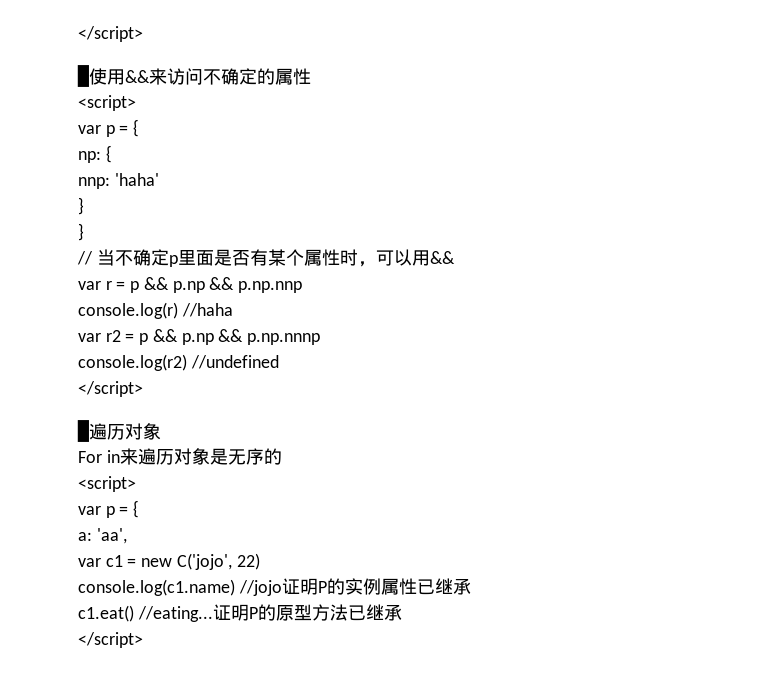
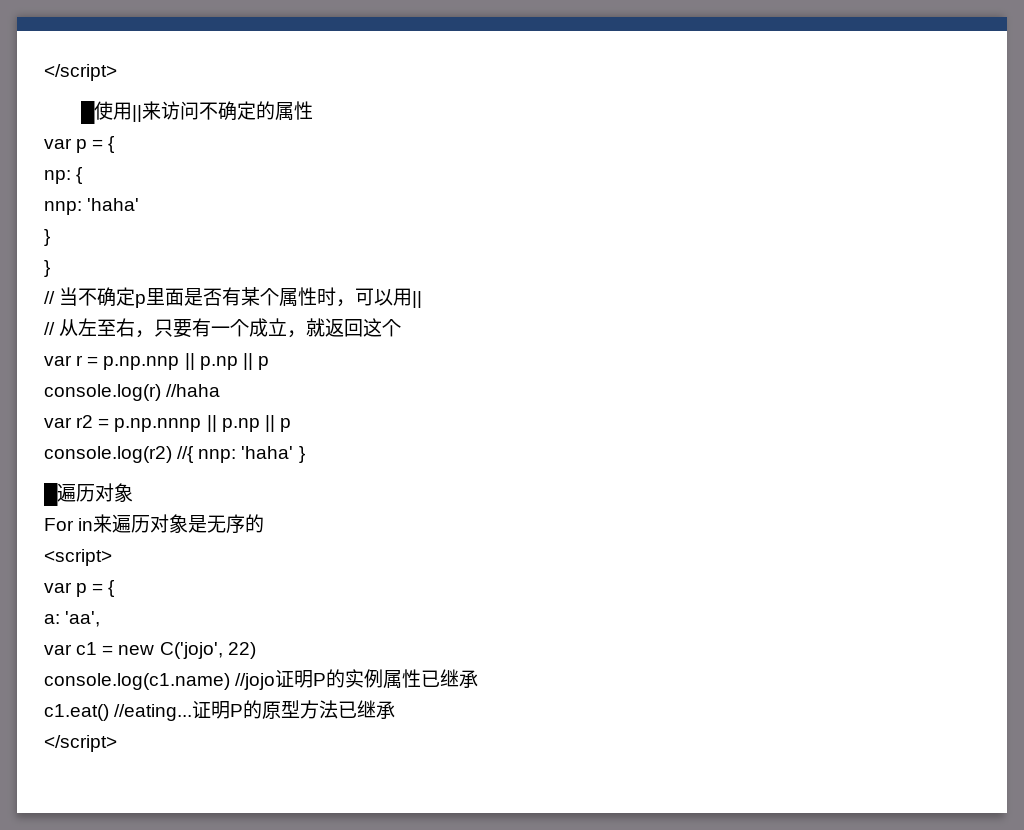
- █使用&&来访问不确定的属性
- <script>
+ █使用||来访问不确定的属性
- // 当不确定p里面是否有某个属性时，可以用&&
- var r = p && p.np && p.np.nnp
+ // 当不确定p里面是否有某个属性时，可以用||
+ // 从左至右，只要有一个成立，就返回这个
+ var r = p.np.nnp || p.np || p
- var r2 = p && p.np && p.np.nnnp
- console.log(r2) //undefined
- </script>
+ var r2 = p.np.nnnp || p.np || p
+ console.log(r2) //{ nnp: 'haha' }

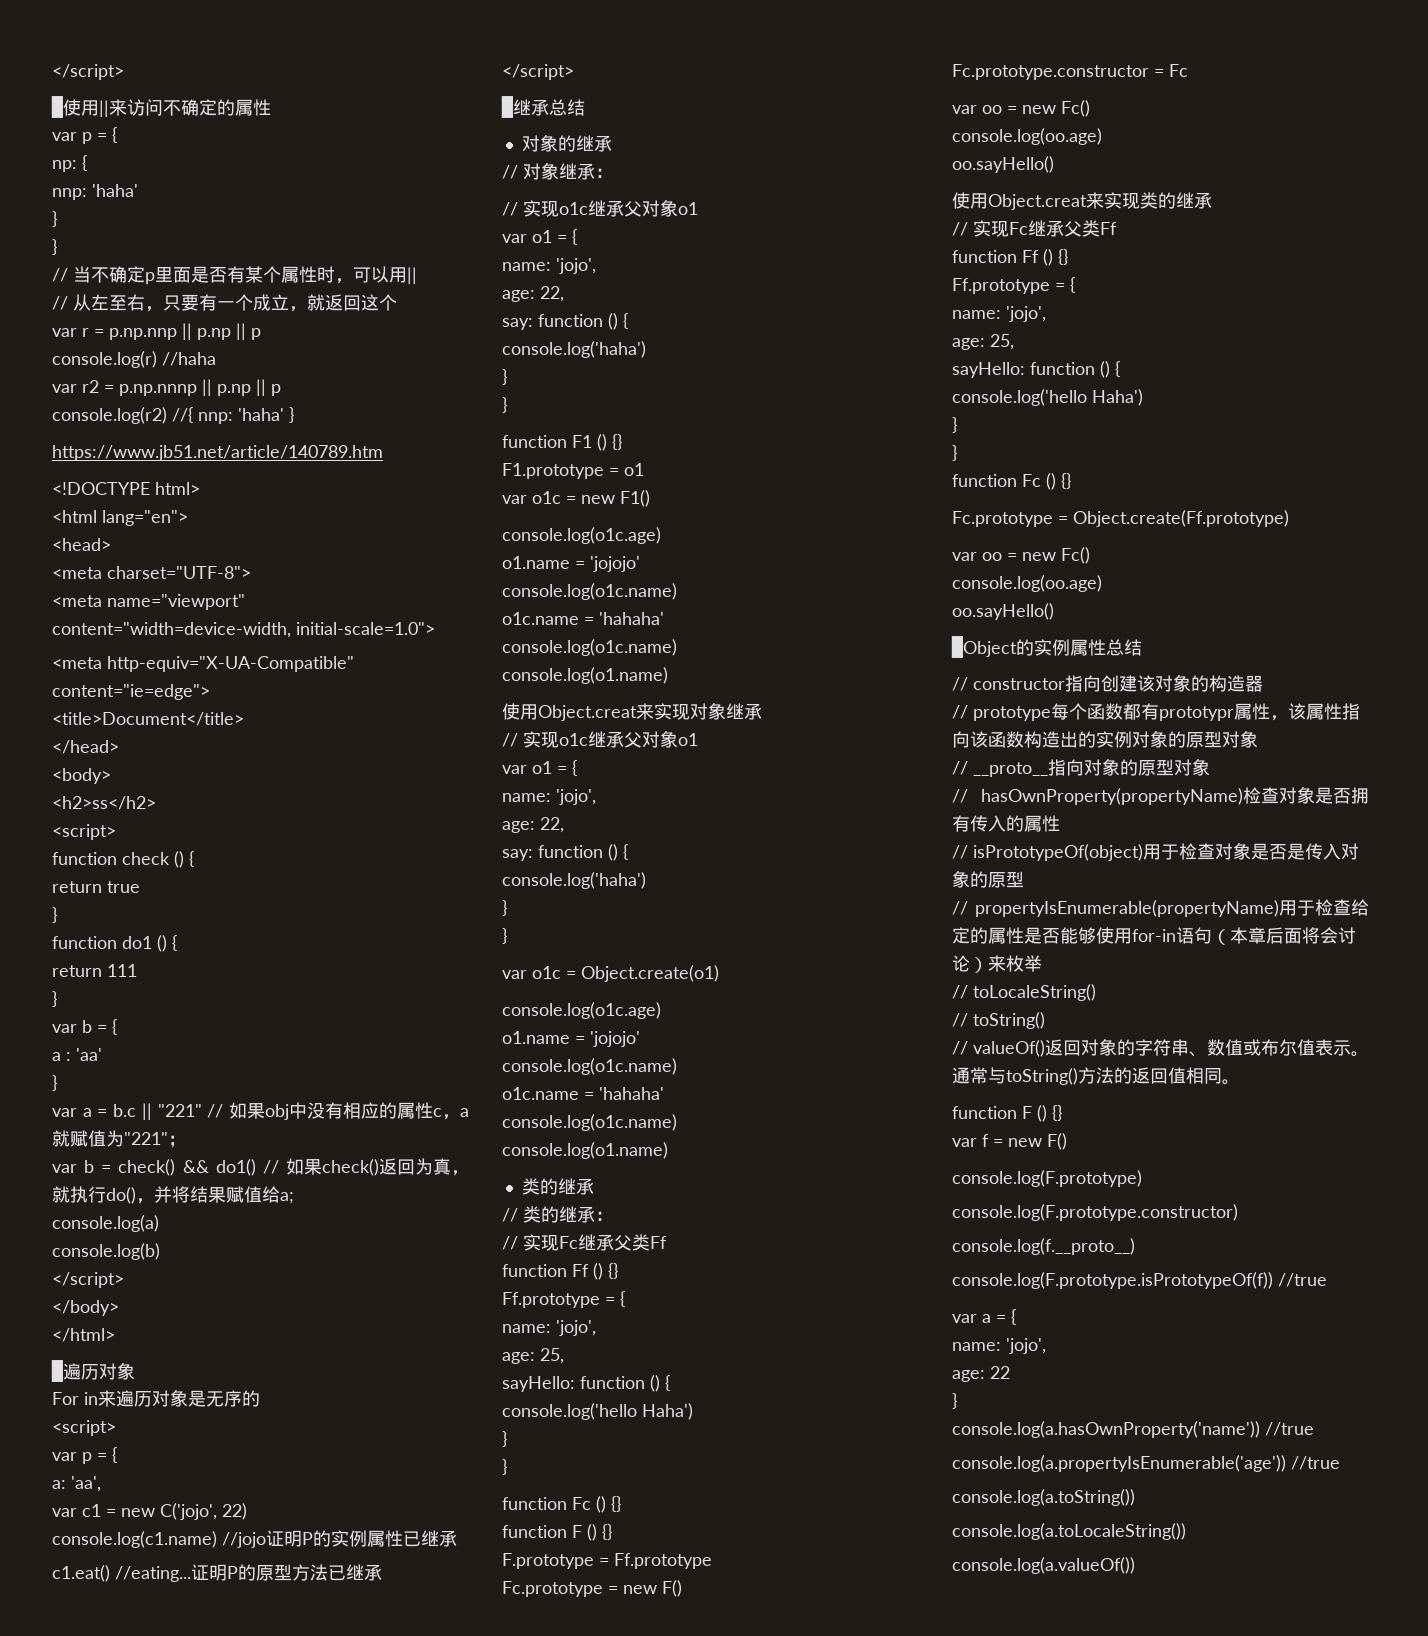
+ https://www.jb51.net/article/140789.htm
+ <!DOCTYPE html>
+ <html lang="en">
+ <head>
+ <meta charset="UTF-8">
+ <meta name="viewport" content="width=device-width, initial-scale=1.0">
+ <meta http-equiv="X-UA-Compatible" content="ie=edge">
+ <title>Document</title>
+ </head>
+ <body>
+ <h2>ss</h2>
+ <script>
+ function check () {
+ return true
+ }
+ function do1 () {
+ return 111
+ }
+ var b = {
+ a : 'aa'
+ }
+ var a = b.c || "221" // 如果obj中没有相应的属性c，a就赋值为"221"；
+ var b = check() && do1() // 如果check()返回为真，就执行do()，并将结果赋值给a;
+ console.log(a)
+ console.log(b)
+ </script>
+ </body>
+ </html>
+ █继承总结
+ 对象的继承
+ // 对象继承：
+ // 实现o1c继承父对象o1
+ var o1 = {
+ name: 'jojo',
+ age: 22,
+ say: function () {
+ console.log('haha')
+ }
+ }
+ function F1 () {}
+ F1.prototype = o1
+ var o1c = new F1()
+ console.log(o1c.age)
+ o1.name = 'jojojo'
+ console.log(o1c.name)
+ o1c.name = 'hahaha'
+ console.log(o1c.name)
+ console.log(o1.name)
+ 使用Object.creat来实现对象继承
+ // 实现o1c继承父对象o1
+ var o1 = {
+ name: 'jojo',
+ age: 22,
+ say: function () {
+ console.log('haha')
+ }
+ }
+ var o1c = Object.create(o1)
+ console.log(o1c.age)
+ o1.name = 'jojojo'
+ console.log(o1c.name)
+ o1c.name = 'hahaha'
+ console.log(o1c.name)
+ console.log(o1.name)
+ 类的继承
+ // 类的继承：
+ // 实现Fc继承父类Ff
+ function Ff () {}
+ Ff.prototype = {
+ name: 'jojo',
+ age: 25,
+ sayHello: function () {
+ console.log('hello Haha')
+ }
+ }
+ function Fc () {}
+ function F () {}
+ F.prototype = Ff.prototype
+ Fc.prototype = new F()
+ Fc.prototype.constructor = Fc
+ var oo = new Fc()
+ console.log(oo.age)
+ oo.sayHello()
+ 使用Object.creat来实现类的继承
+ // 实现Fc继承父类Ff
+ function Ff () {}
+ Ff.prototype = {
+ name: 'jojo',
+ age: 25,
+ sayHello: function () {
+ console.log('hello Haha')
+ }
+ }
+ function Fc () {}
+ Fc.prototype = Object.create(Ff.prototype)
+ var oo = new Fc()
+ console.log(oo.age)
+ oo.sayHello()
+ █Object的实例属性总结
+ // constructor指向创建该对象的构造器
+ // prototype每个函数都有prototypr属性，该属性指向该函数构造出的实例对象的原型对象
+ // __proto__指向对象的原型对象
+ // hasOwnProperty(propertyName)检查对象是否拥有传入的属性
+ // isPrototypeOf(object)用于检查对象是否是传入对象的原型
+ // propertyIsEnumerable(propertyName)用于检查给定的属性是否能够使用for-in语句（本章后面将会讨论）来枚举
+ // toLocaleString()
+ // toString()
+ // valueOf()返回对象的字符串、数值或布尔值表示。通常与toString()方法的返回值相同。
+ function F () {}
+ var f = new F()
+ console.log(F.prototype)
+ console.log(F.prototype.constructor)
+ console.log(f.__proto__)
+ console.log(F.prototype.isPrototypeOf(f)) //true
+ var a = {
+ name: 'jojo',
+ age: 22
+ }
+ console.log(a.hasOwnProperty('name')) //true
+ console.log(a.propertyIsEnumerable('age')) //true
+ console.log(a.toString())
+ console.log(a.toLocaleString())
+ console.log(a.valueOf())

